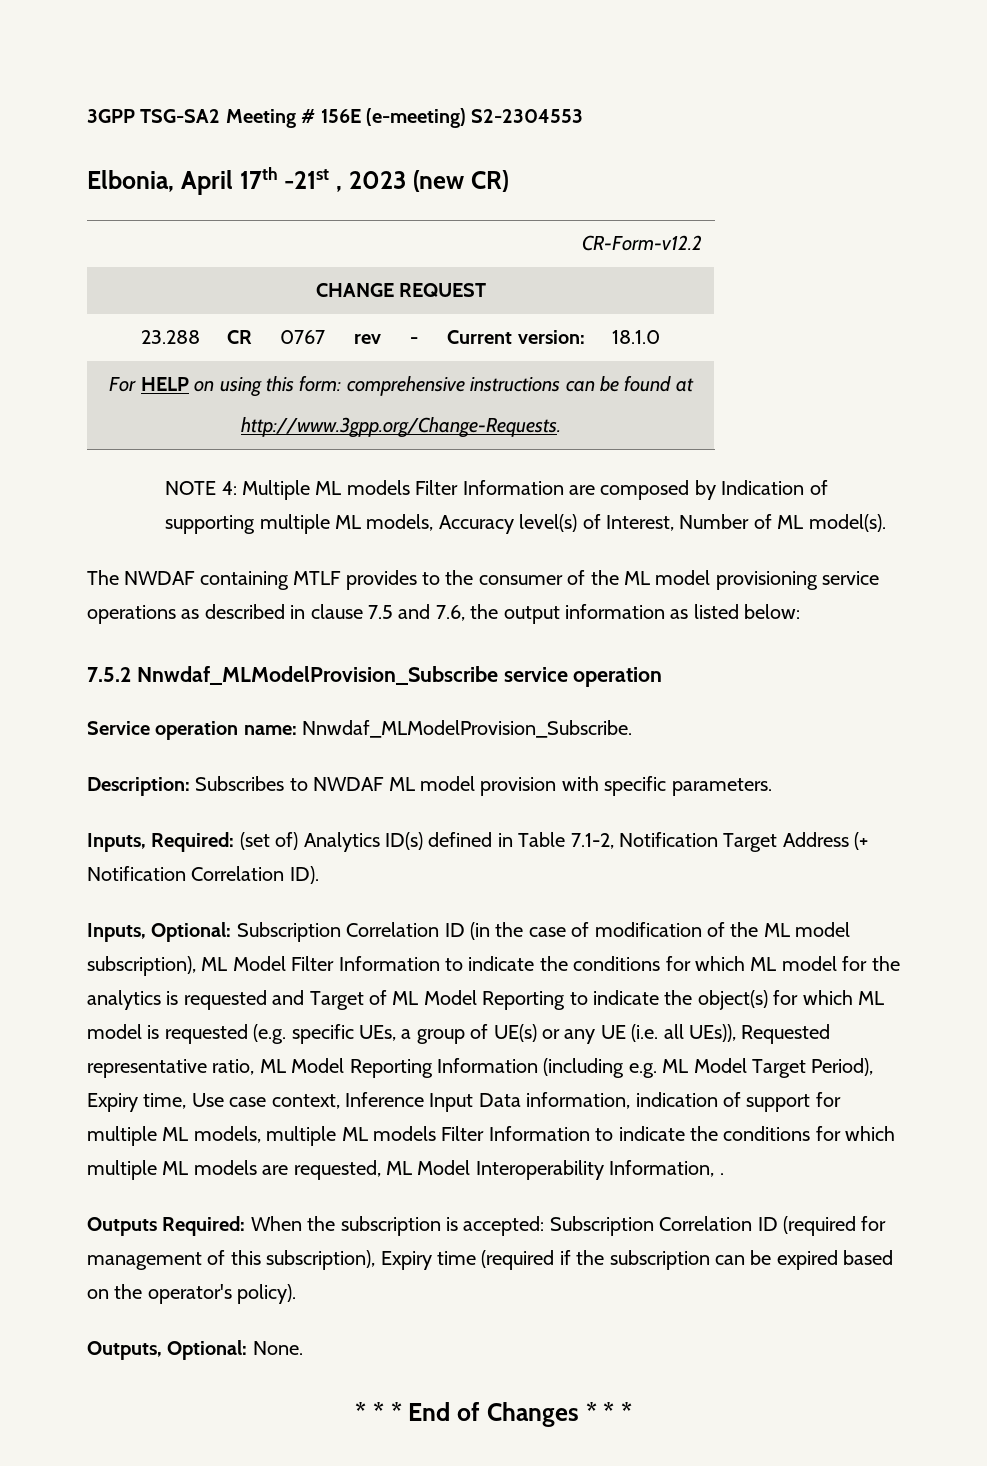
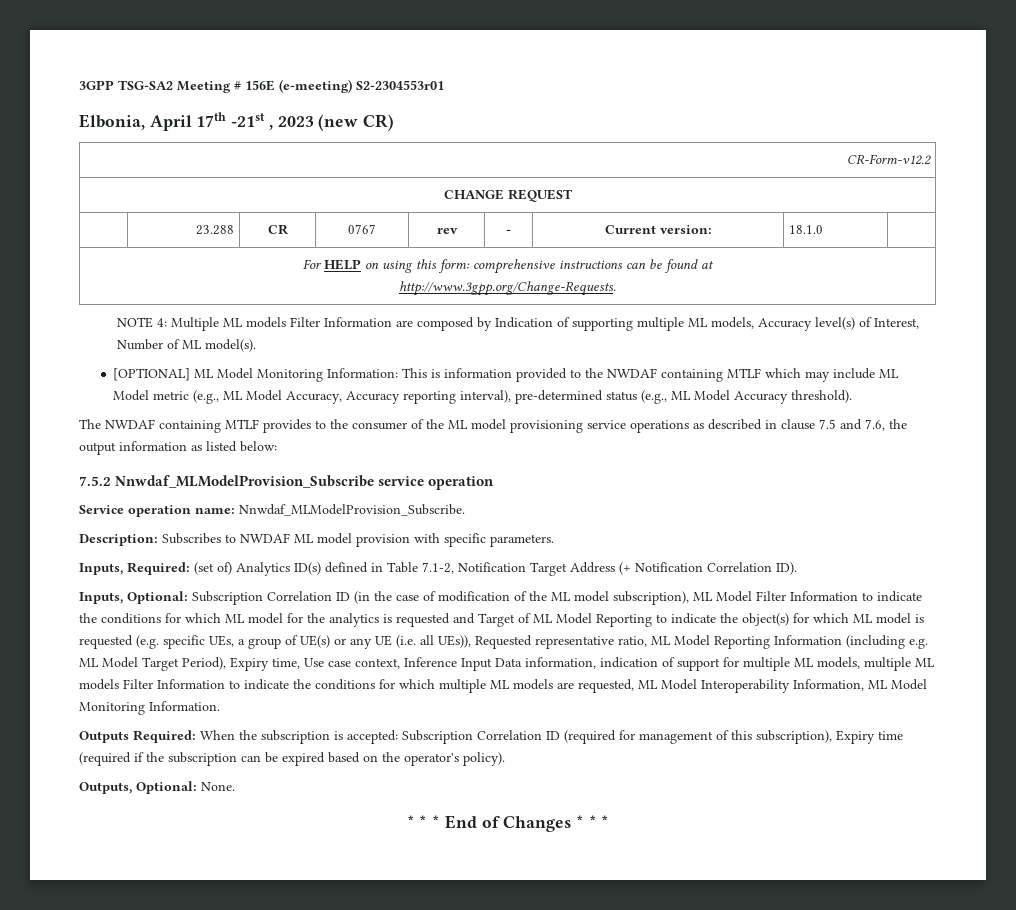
- 3GPP TSG-SA2 Meeting # 156E (e-meeting) S2-2304553
+ 3GPP TSG-SA2 Meeting # 156E (e-meeting) S2-2304553r01
+ [OPTIONAL] ML Model Monitoring Information: This is information provided to the NWDAF containing MTLF which may include ML Model metric (e.g., ML Model Accuracy, Accuracy reporting interval), pre-determined status (e.g., ML Model Accuracy threshold).
- Subscription Correlation ID (in the case of modification of the ML model subscription), ML Model Filter Information to indicate the conditions for which ML model for the analytics is requested and Target of ML Model Reporting to indicate the object(s) for which ML model is requested (e.g. specific UEs, a group of UE(s) or any UE (i.e. all UEs)), Requested representative ratio, ML Model Reporting Information (including e.g. ML Model Target Period), Expiry time, Use case context, Inference Input Data information, indication of support for multiple ML models, multiple ML models Filter Information to indicate the conditions for which multiple ML models are requested, ML Model Interoperability Information, .
+ Subscription Correlation ID (in the case of modification of the ML model subscription), ML Model Filter Information to indicate the conditions for which ML model for the analytics is requested and Target of ML Model Reporting to indicate the object(s) for which ML model is requested (e.g. specific UEs, a group of UE(s) or any UE (i.e. all UEs)), Requested representative ratio, ML Model Reporting Information (including e.g. ML Model Target Period), Expiry time, Use case context, Inference Input Data information, indication of support for multiple ML models, multiple ML models Filter Information to indicate the conditions for which multiple ML models are requested, ML Model Interoperability Information, ML Model Monitoring Information.

